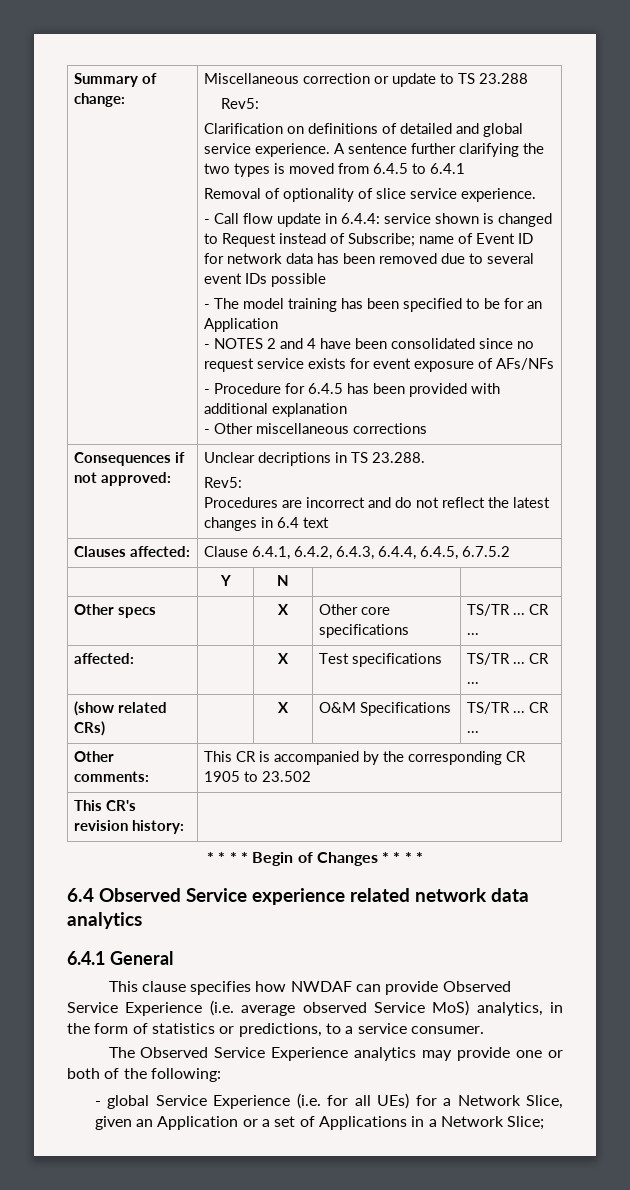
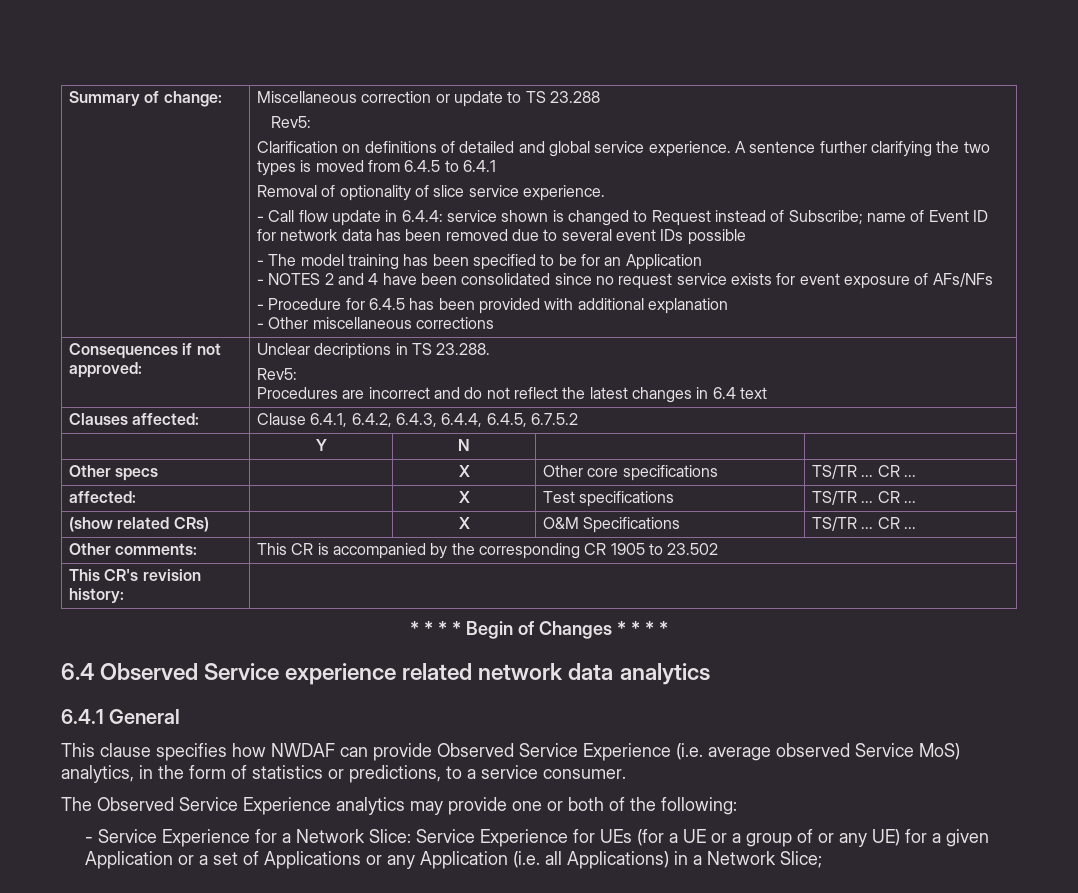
- - global Service Experience (i.e. for all UEs) for a Network Slice, given an Application or a set of Applications in a Network Slice;
+ - Service Experience for a Network Slice: Service Experience for UEs (for a UE or a group of or any UE) for a given Application or a set of Applications or any Application (i.e. all Applications) in a Network Slice;

